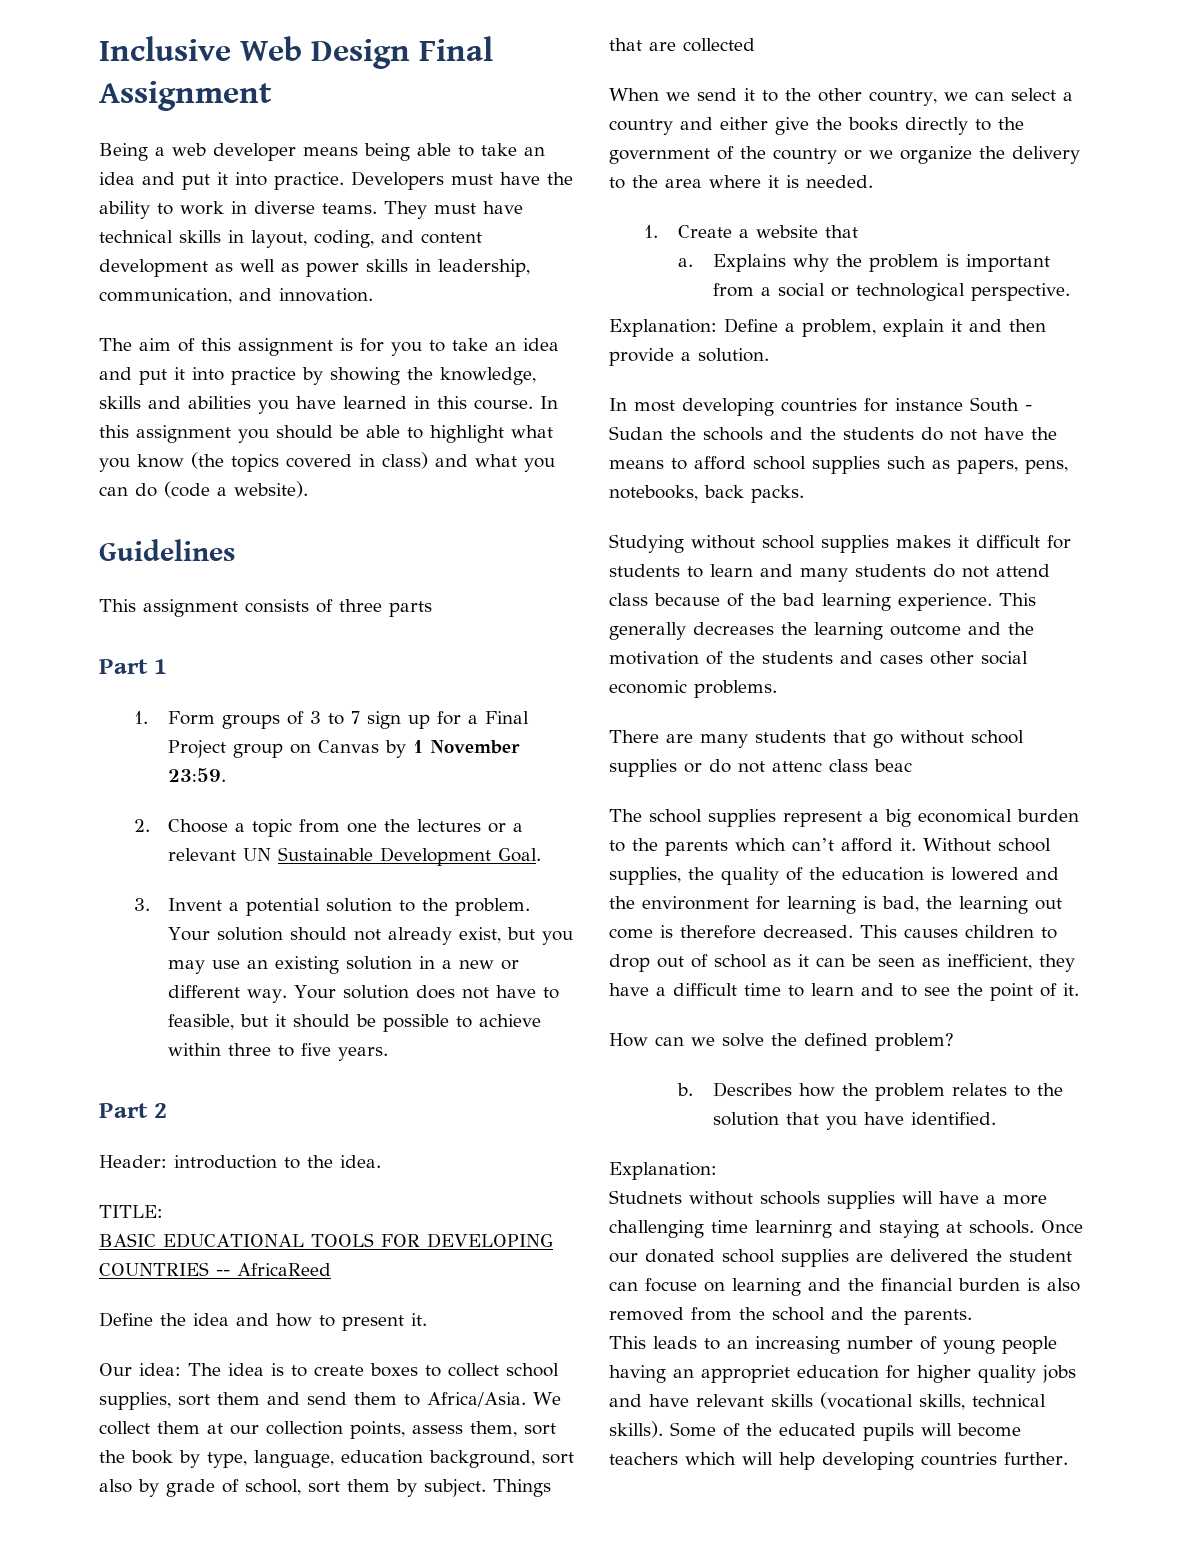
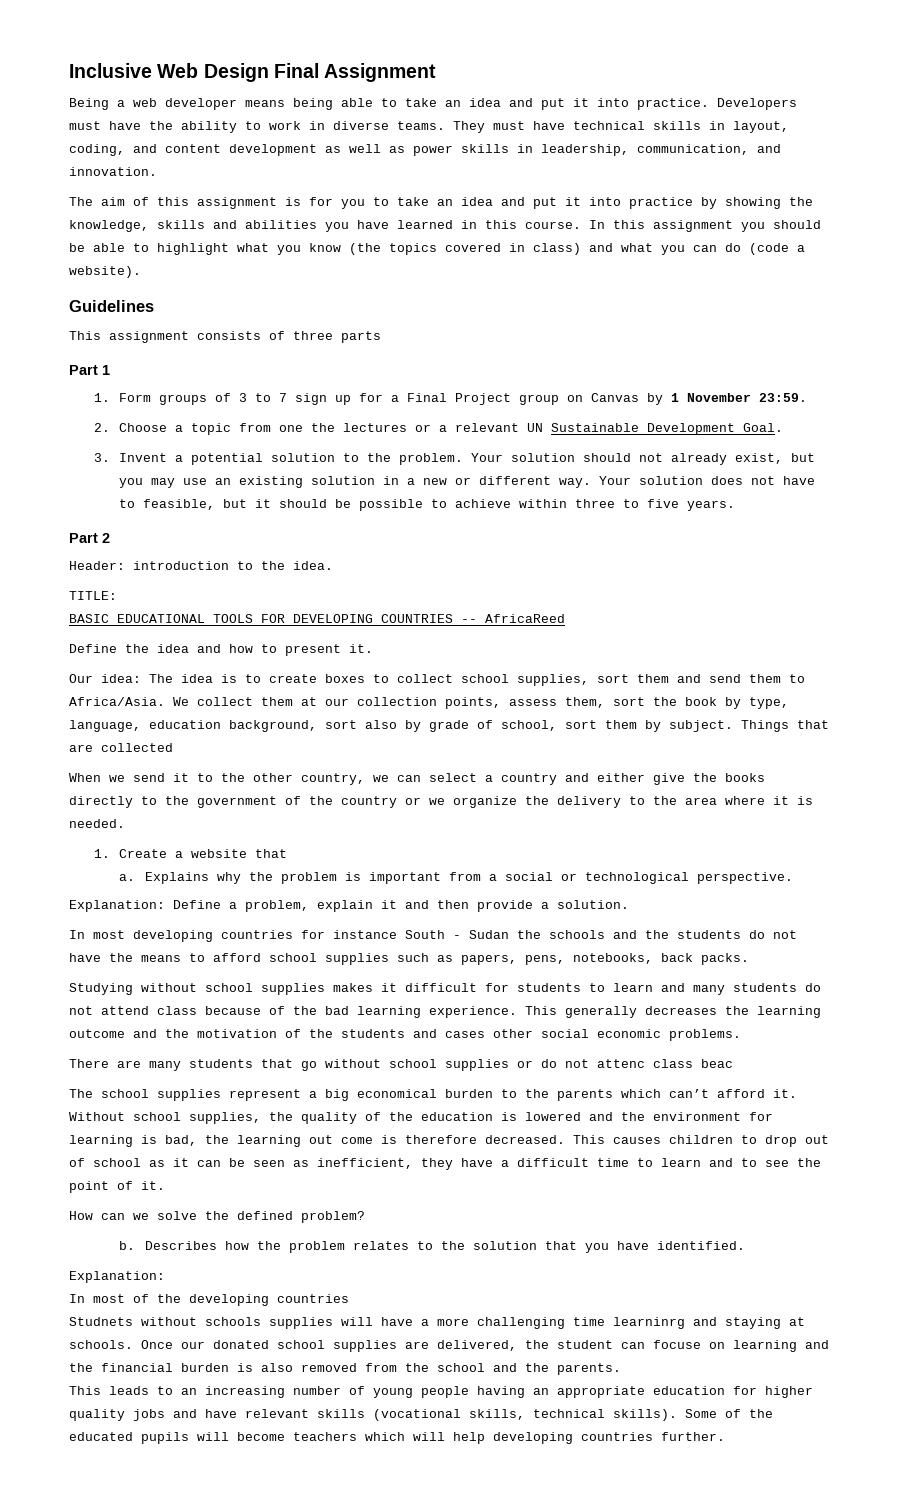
+ In most of the developing countries
- Once our donated school supplies are delivered the student can focuse on learning and the financial burden is also removed from the school and the parents.
+ Once our donated school supplies are delivered, the student can focuse on learning and the financial burden is also removed from the school and the parents.
- This leads to an increasing number of young people having an appropriet education for higher quality jobs and have relevant skills (vocational skills, technical skills).
+ This leads to an increasing number of young people having an appropriate education for higher quality jobs and have relevant skills (vocational skills, technical skills).

